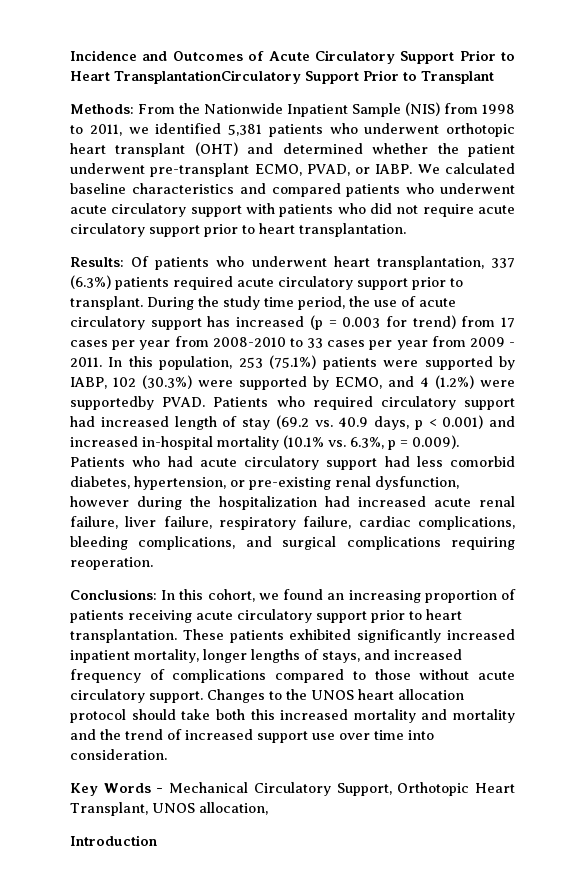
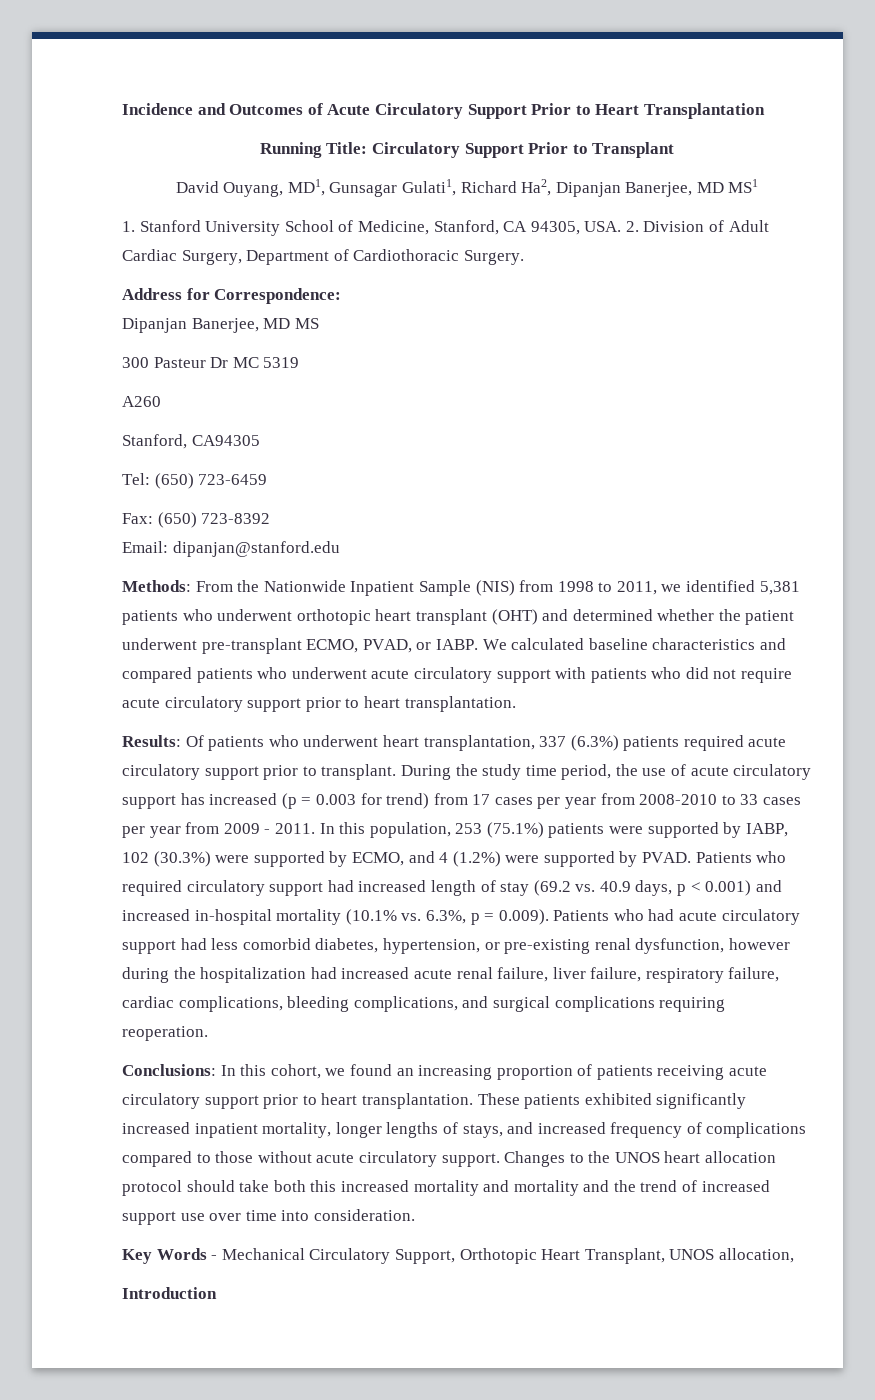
- Incidence and Outcomes of Acute Circulatory Support Prior to Heart TransplantationCirculatory Support Prior to Transplant
+ Incidence and Outcomes of Acute Circulatory Support Prior to Heart Transplantation
+ Running Title: Circulatory Support Prior to Transplant
+ David Ouyang, MD1, Gunsagar Gulati1, Richard Ha2, Dipanjan Banerjee, MD MS1
+ 1. Stanford University School of Medicine, Stanford, CA 94305, USA. 2. Division of Adult Cardiac Surgery, Department of Cardiothoracic Surgery.
+ Address for Correspondence:
+ Dipanjan Banerjee, MD MS
+ 300 Pasteur Dr MC 5319
+ A260
+ Stanford, CA94305
+ Tel: (650) 723-6459
+ Fax: (650) 723-8392
+ Email: dipanjan@stanford.edu
- In this population, 253 (75.1%) patients were supported by IABP, 102 (30.3%) were supported by ECMO, and 4 (1.2%) were supportedby PVAD.
+ In this population, 253 (75.1%) patients were supported by IABP, 102 (30.3%) were supported by ECMO, and 4 (1.2%) were supported by PVAD.

